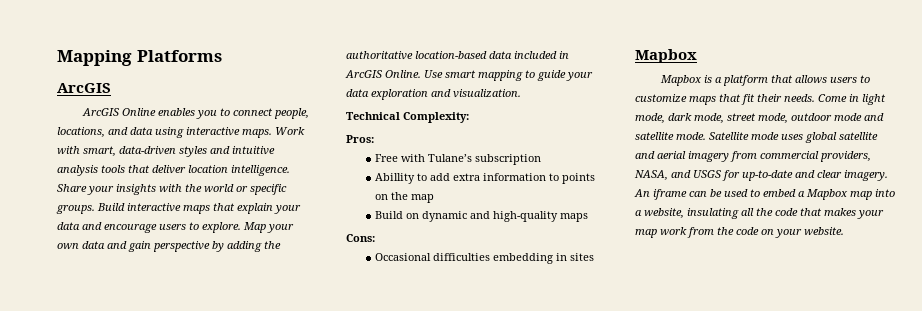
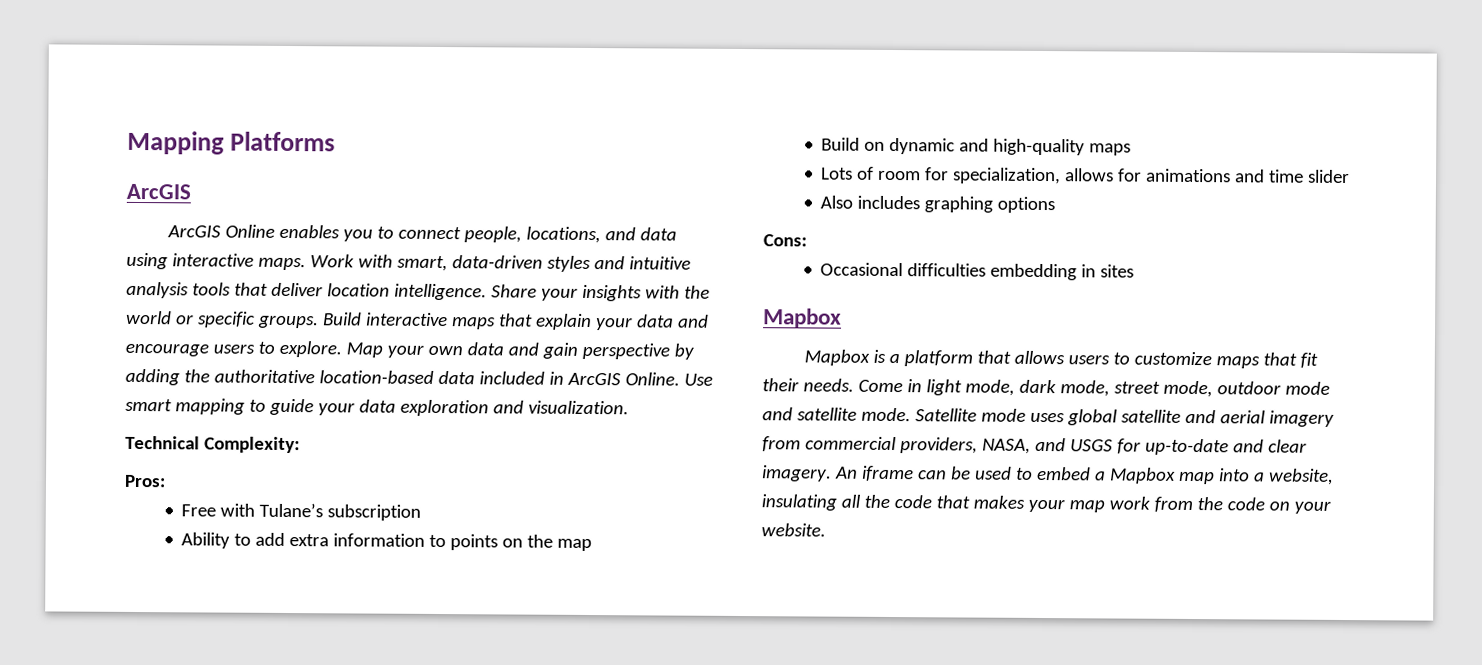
- Abillity to add extra information to points on the map
+ Ability to add extra information to points on the map
+ Lots of room for specialization, allows for animations and time slider
+ Also includes graphing options

